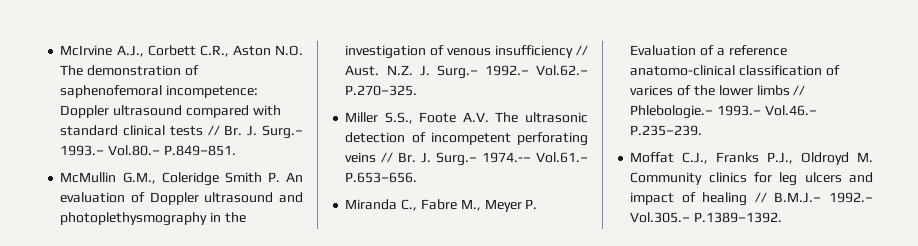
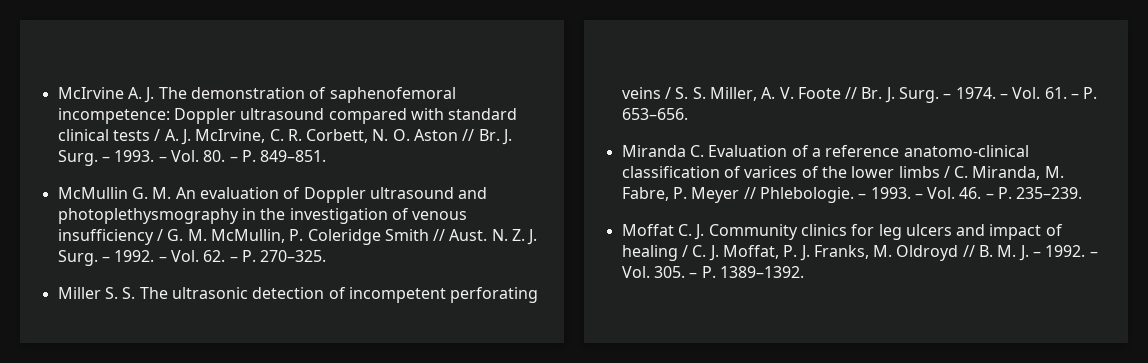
- McIrvine A.J., Corbett C.R., Aston N.O. The demonstration of saphenofemoral incompetence: Doppler ultrasound compared with standard clinical tests // Br. J. Surg.– 1993.– Vol.80.– P.849–851.
- McMullin G.M., Coleridge Smith P. An evaluation of Doppler ultrasound and photoplethysmography in the investigation of venous insufficiency // Aust. N.Z. J. Surg.– 1992.– Vol.62.– P.270–325.
- Miller S.S., Foote A.V. The ultrasonic detection of incompetent perforating veins // Br. J. Surg.– 1974.-– Vol.61.– P.653–656.
- Miranda C., Fabre M., Meyer P. Evaluation of a reference anatomo-clinical classification of varices of the lower limbs // Phlebologie.– 1993.– Vol.46.– P.235–239.
- Moffat C.J., Franks P.J., Oldroyd M. Community clinics for leg ulcers and impact of healing // B.M.J.– 1992.– Vol.305.– P.1389–1392.
+ McIrvine A. J. The demonstration of saphenofemoral incompetence: Doppler ultrasound compared with standard clinical tests / A. J. McIrvine, C. R. Corbett, N. O. Aston // Br. J. Surg. – 1993. – Vol. 80. – P. 849–851.
+ McMullin G. M. An evaluation of Doppler ultrasound and photoplethysmography in the investigation of venous insufficiency / G. M. McMullin, P. Coleridge Smith // Aust. N. Z. J. Surg. – 1992. – Vol. 62. – P. 270–325.
+ Miller S. S. The ultrasonic detection of incompetent perforating veins / S. S. Miller, A. V. Foote // Br. J. Surg. – 1974. – Vol. 61. – P. 653–656.
+ Miranda C. Evaluation of a reference anatomo-clinical classification of varices of the lower limbs / C. Miranda, M. Fabre, P. Meyer // Phlebologie. – 1993. – Vol. 46. – P. 235–239.
+ Moffat C. J. Community clinics for leg ulcers and impact of healing / C. J. Moffat, P. J. Franks, M. Oldroyd // B. M. J. – 1992. – Vol. 305. – P. 1389–1392.

